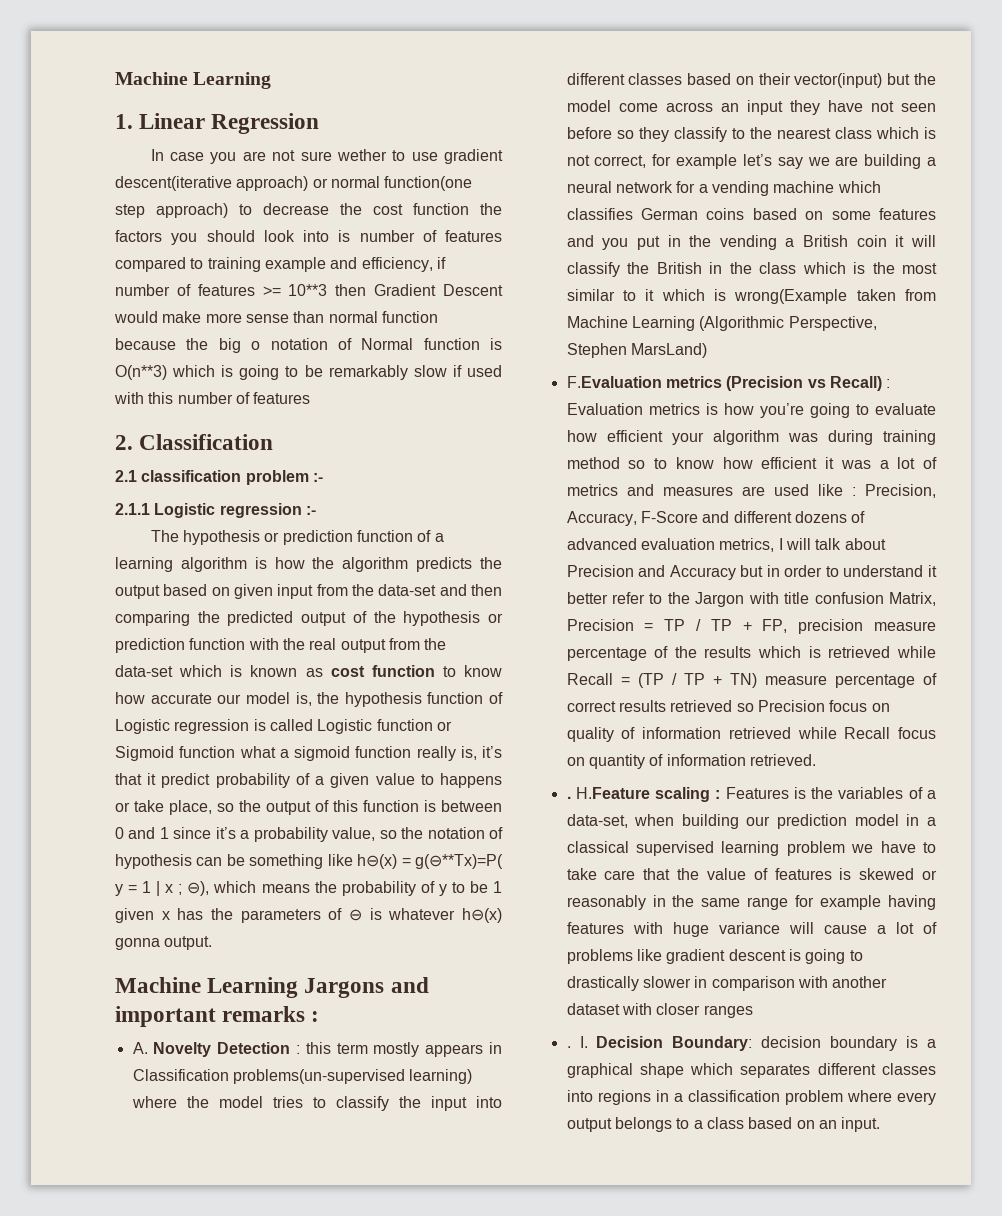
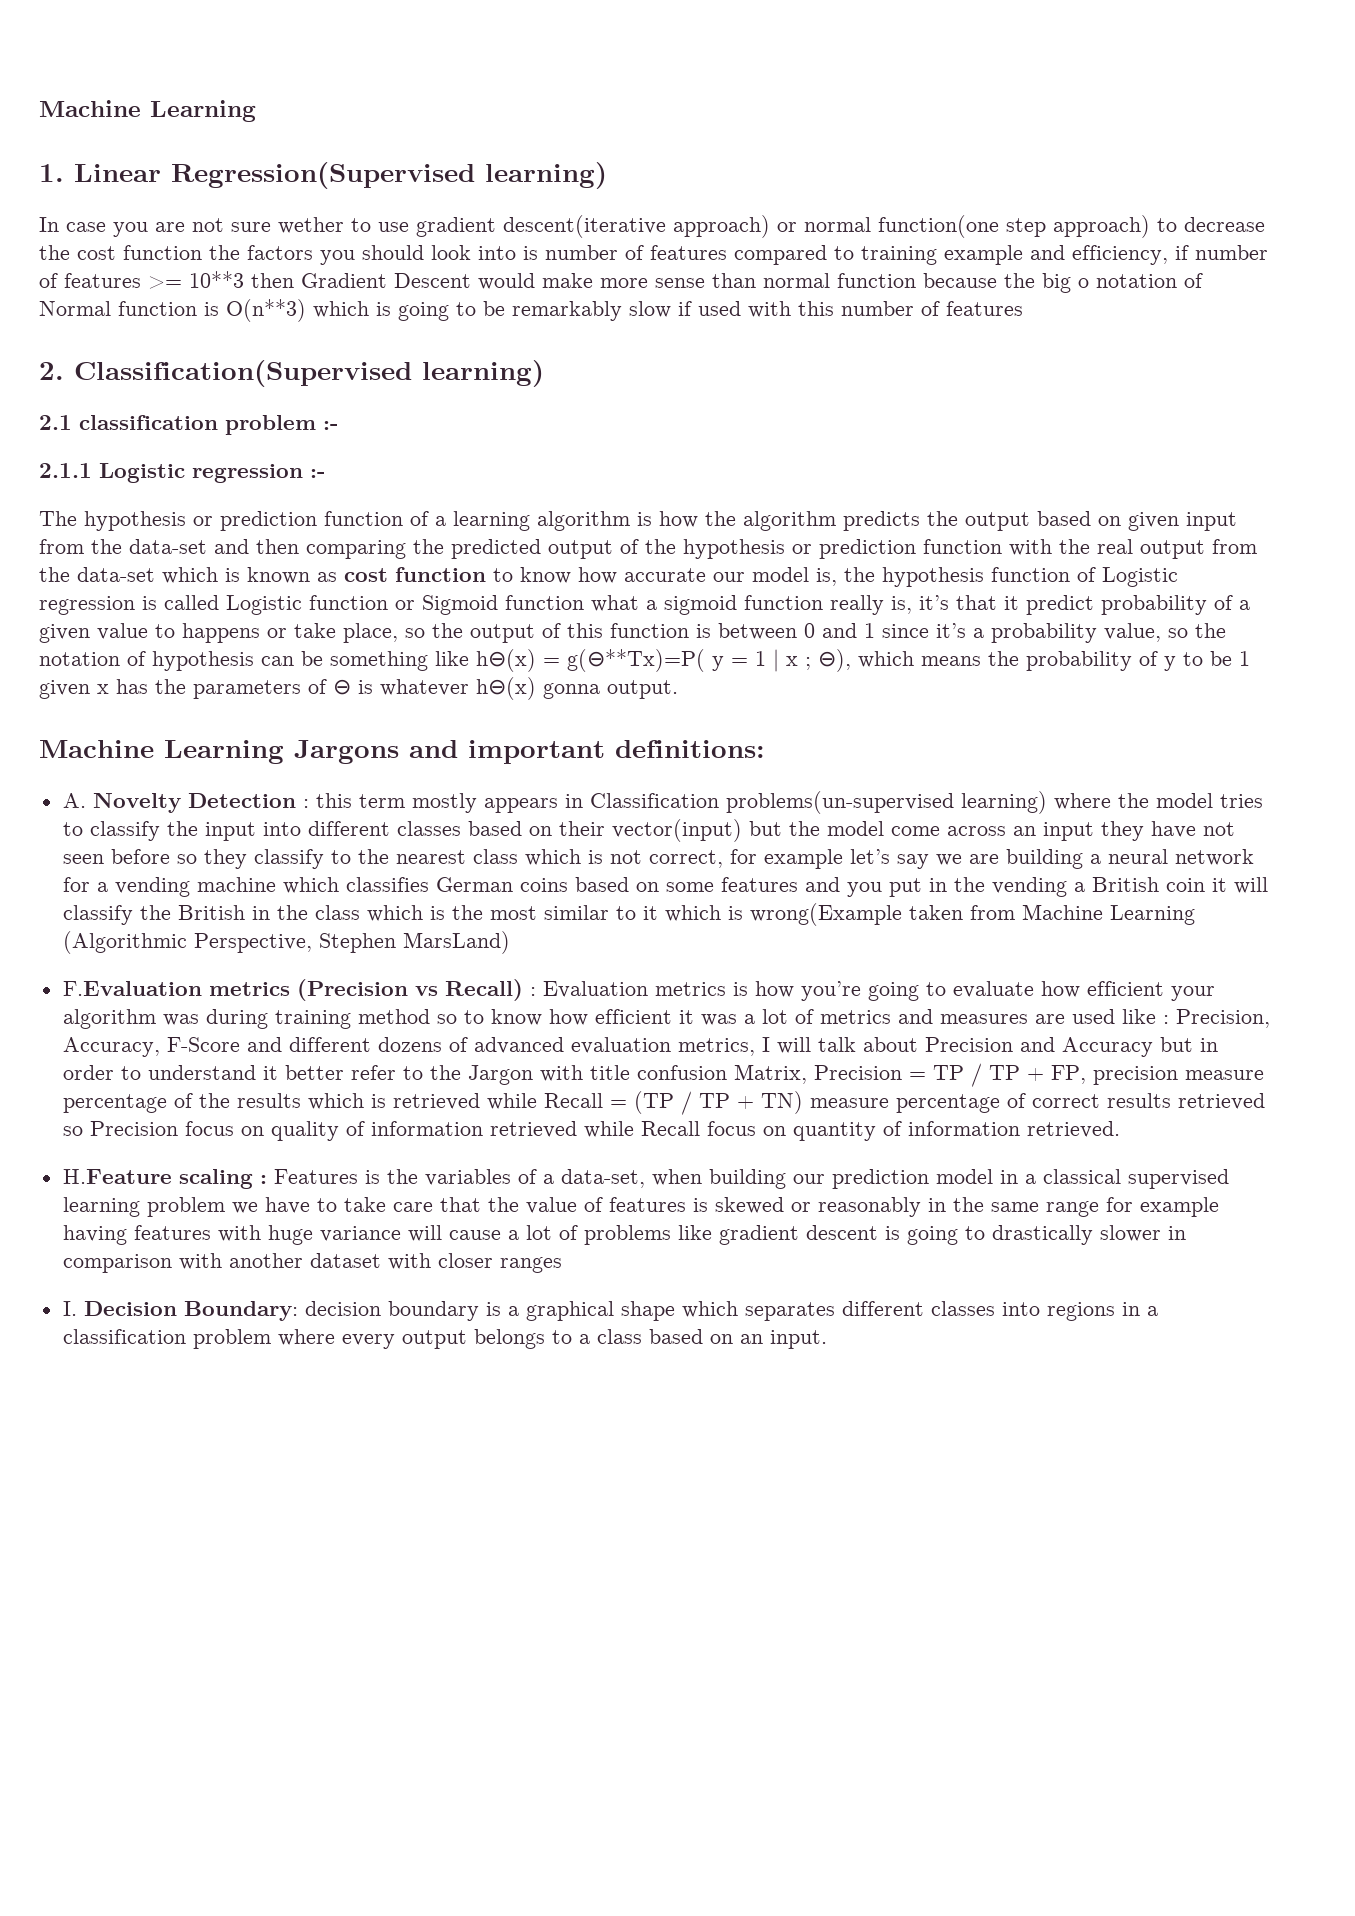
- 1. Linear Regression
+ 1. Linear Regression(Supervised learning)
- 2. Classification
+ 2. Classification(Supervised learning)
- Machine Learning Jargons and important remarks :
+ Machine Learning Jargons and important definitions:
  Precision, Accuracy, F-Score and different dozens of advanced evaluation metrics, I will talk about Precision and Accuracy but in order to understand it better refer to the Jargon with title confusion Matrix, Precision = TP / TP + FP, precision measure percentage of the results which is retrieved while Recall = (TP / TP + TN) measure percentage of correct results retrieved so Precision focus on quality of information retrieved while Recall focus on quantity of information retrieved.
- . H.Feature scaling :
+ H.Feature scaling :
  Features is the variables of a data-set, when building our prediction model in a classical supervised learning problem we have to take care that the value of features is skewed or reasonably in the same range for example having features with huge variance will cause a lot of problems like gradient descent is going to drastically slower in comparison with another dataset with closer ranges
- . I. Decision Boundary:
+ I. Decision Boundary:

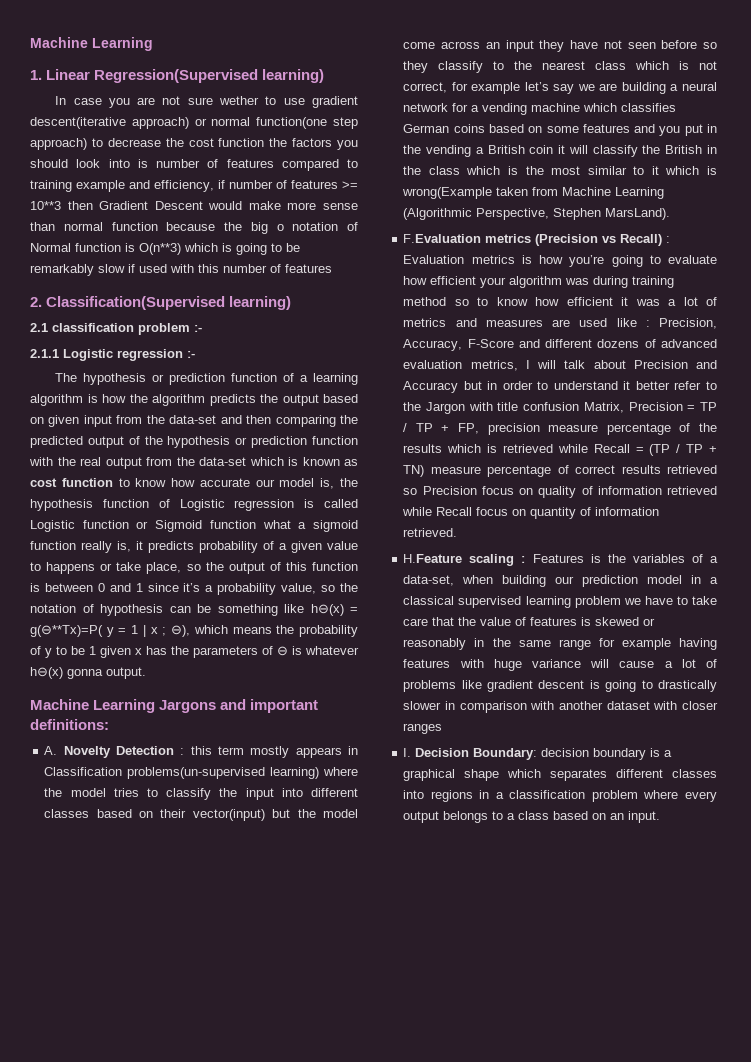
- The hypothesis or prediction function of a learning algorithm is how the algorithm predicts the output based on given input from the data-set and then comparing the predicted output of the hypothesis or prediction function with the real output from the data-set which is known as cost function to know how accurate our model is, the hypothesis function of Logistic regression is called Logistic function or Sigmoid function what a sigmoid function really is, it’s that it predict probability of a given value to happens or take place, so the output of this function is between 0 and 1 since it’s a probability value, so the notation of hypothesis can be something like h⊖(x) = g(⊖**Tx)=P( y = 1 | x ;
+ The hypothesis or prediction function of a learning algorithm is how the algorithm predicts the output based on given input from the data-set and then comparing the predicted output of the hypothesis or prediction function with the real output from the data-set which is known as cost function to know how accurate our model is, the hypothesis function of Logistic regression is called Logistic function or Sigmoid function what a sigmoid function really is, it predicts probability of a given value to happens or take place, so the output of this function is between 0 and 1 since it’s a probability value, so the notation of hypothesis can be something like h⊖(x) = g(⊖**Tx)=P( y = 1 | x ;
- this term mostly appears in Classification problems(un-supervised learning) where the model tries to classify the input into different classes based on their vector(input) but the model come across an input they have not seen before so they classify to the nearest class which is not correct, for example let’s say we are building a neural network for a vending machine which classifies German coins based on some features and you put in the vending a British coin it will classify the British in the class which is the most similar to it which is wrong(Example taken from Machine Learning (Algorithmic Perspective, Stephen MarsLand)
+ this term mostly appears in Classification problems(un-supervised learning) where the model tries to classify the input into different classes based on their vector(input) but the model come across an input they have not seen before so they classify to the nearest class which is not correct, for example let’s say we are building a neural network for a vending machine which classifies German coins based on some features and you put in the vending a British coin it will classify the British in the class which is the most similar to it which is wrong(Example taken from Machine Learning (Algorithmic Perspective, Stephen MarsLand).

